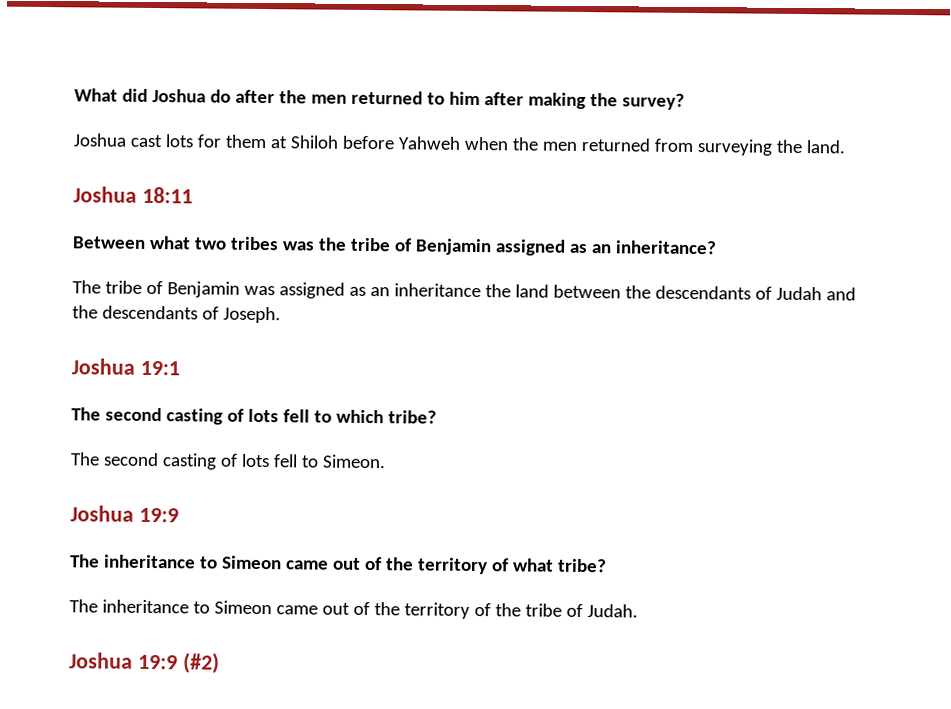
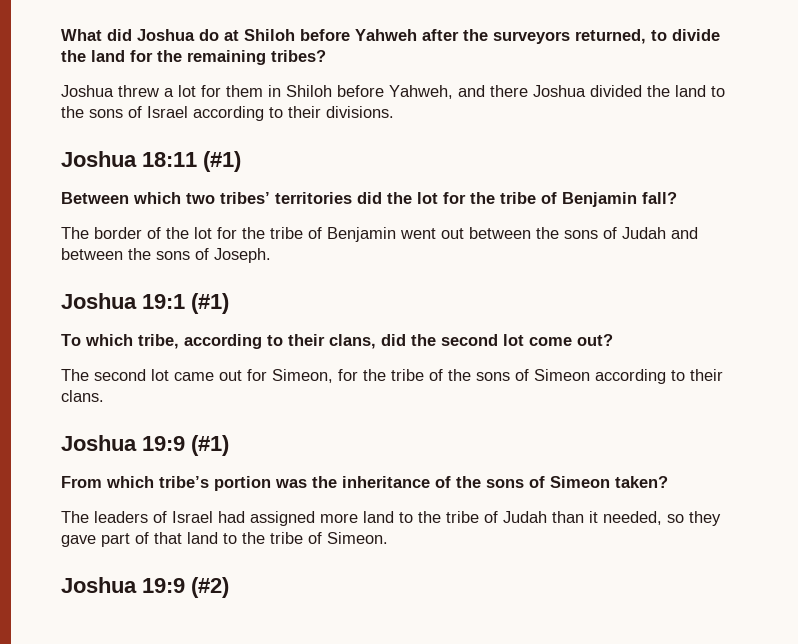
- What did Joshua do after the men returned to him after making the survey?
- Joshua cast lots for them at Shiloh before Yahweh when the men returned from surveying the land.
+ What did Joshua do at Shiloh before Yahweh after the surveyors returned, to divide the land for the remaining tribes?
+ Joshua threw a lot for them in Shiloh before Yahweh, and there Joshua divided the land to the sons of Israel according to their divisions.
- Joshua 18:11
+ Joshua 18:11 (#1)
- Between what two tribes was the tribe of Benjamin assigned as an inheritance?
- The tribe of Benjamin was assigned as an inheritance the land between the descendants of Judah and the descendants of Joseph.
+ Between which two tribes’ territories did the lot for the tribe of Benjamin fall?
+ The border of the lot for the tribe of Benjamin went out between the sons of Judah and between the sons of Joseph.
- Joshua 19:1
- The second casting of lots fell to which tribe?
- The second casting of lots fell to Simeon.
- Joshua 19:9
- The inheritance to Simeon came out of the territory of what tribe?
- The inheritance to Simeon came out of the territory of the tribe of Judah.
+ Joshua 19:1 (#1)
+ To which tribe, according to their clans, did the second lot come out?
+ The second lot came out for Simeon, for the tribe of the sons of Simeon according to their clans.
+ Joshua 19:9 (#1)
+ From which tribe’s portion was the inheritance of the sons of Simeon taken?
+ The leaders of Israel had assigned more land to the tribe of Judah than it needed, so they gave part of that land to the tribe of Simeon.

